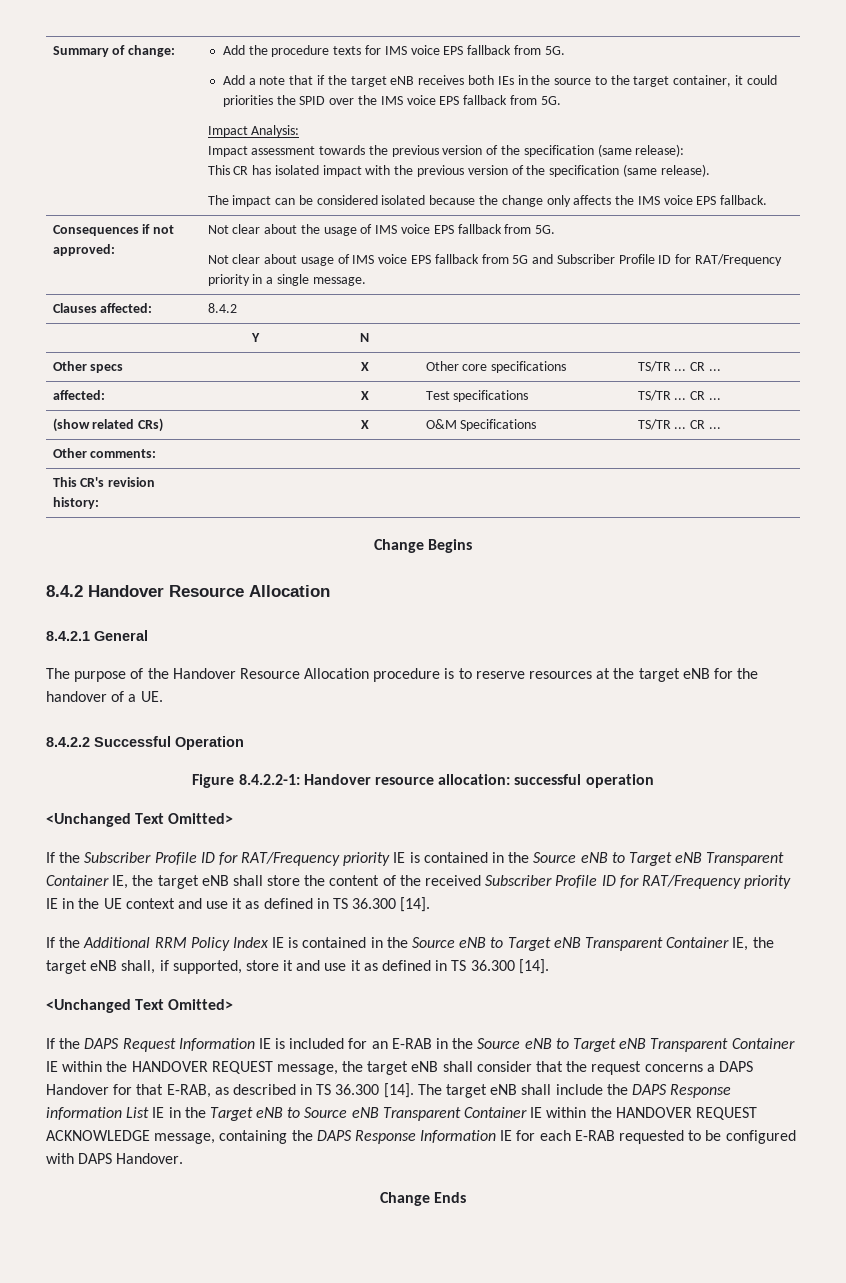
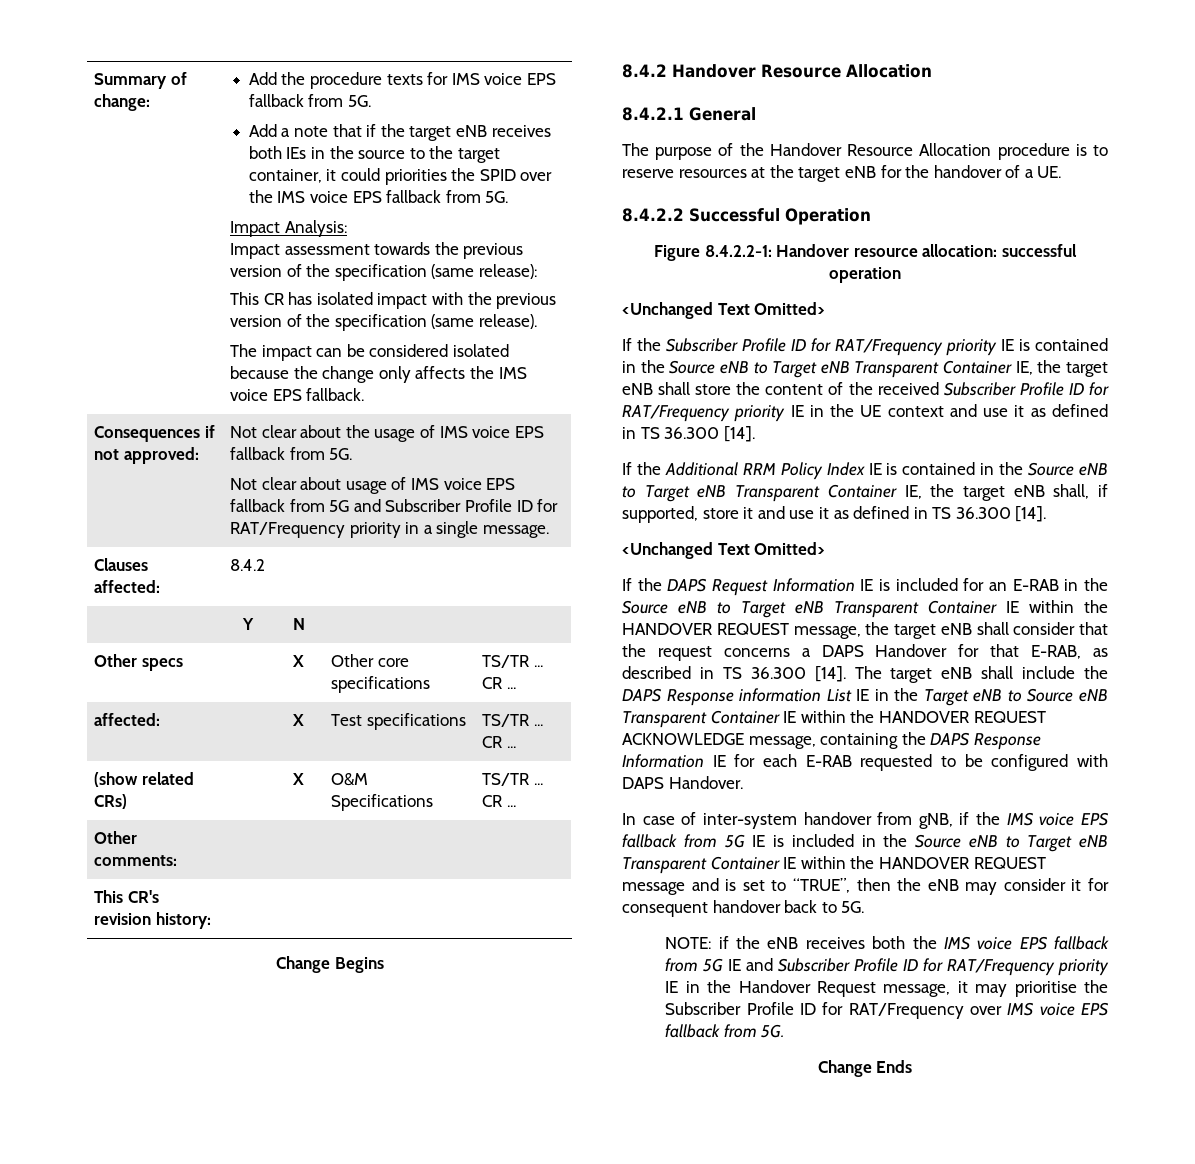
+ In case of inter-system handover from gNB, if the IMS voice EPS fallback from 5G IE is included in the Source eNB to Target eNB Transparent Container IE within the HANDOVER REQUEST message and is set to “TRUE”, then the eNB may consider it for consequent handover back to 5G.
+ NOTE: if the eNB receives both the IMS voice EPS fallback from 5G IE and Subscriber Profile ID for RAT/Frequency priority IE in the Handover Request message, it may prioritise the Subscriber Profile ID for RAT/Frequency over IMS voice EPS fallback from 5G.

